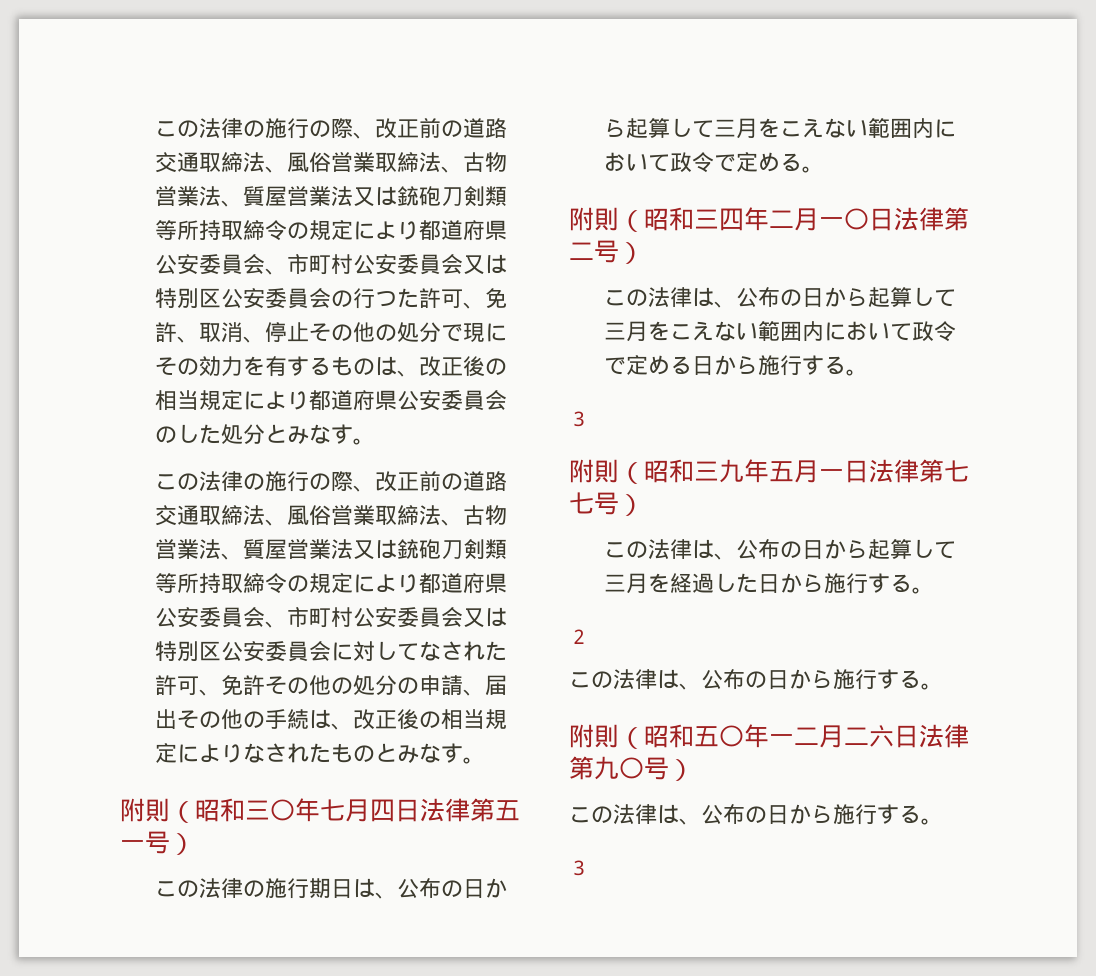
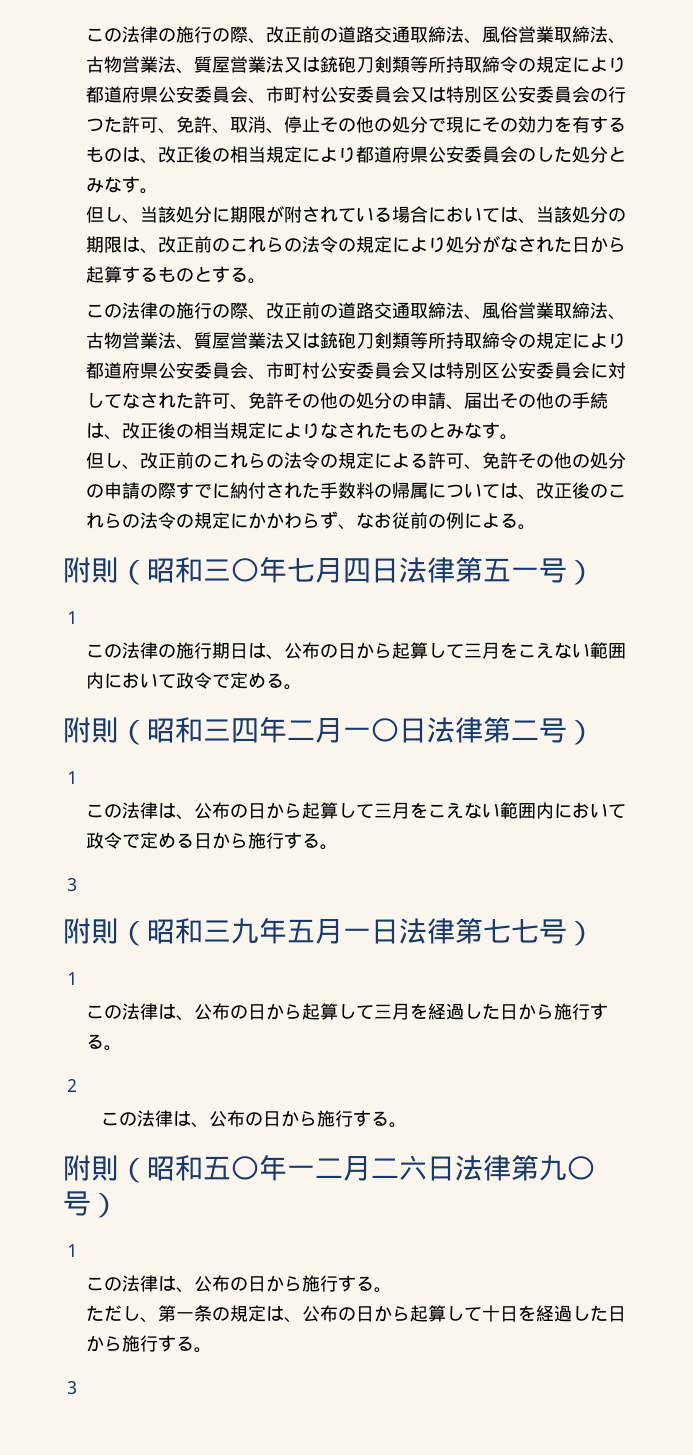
+ 但し、当該処分に期限が附されている場合においては、当該処分の期限は、改正前のこれらの法令の規定により処分がなされた日から起算するものとする。
+ 但し、改正前のこれらの法令の規定による許可、免許その他の処分の申請の際すでに納付された手数料の帰属については、改正後のこれらの法令の規定にかかわらず、なお従前の例による。
  附則（昭和三〇年七月四日法律第五一号）
+ １
  附則（昭和三四年二月一〇日法律第二号）
+ １
  附則（昭和三九年五月一日法律第七七号）
+ １
  附則（昭和五〇年一二月二六日法律第九〇号）
+ １
  この法律は、公布の日から施行する。
+ ただし、第一条の規定は、公布の日から起算して十日を経過した日から施行する。

